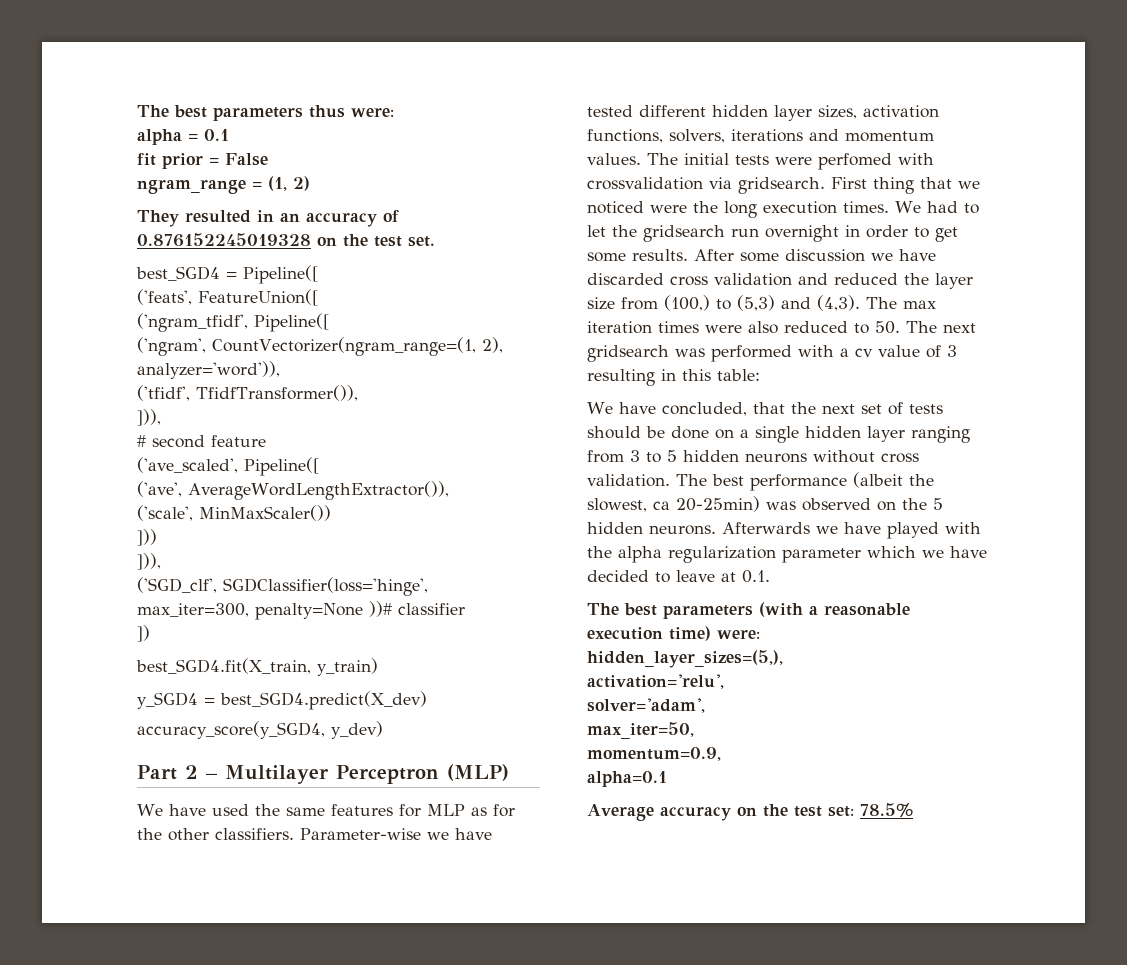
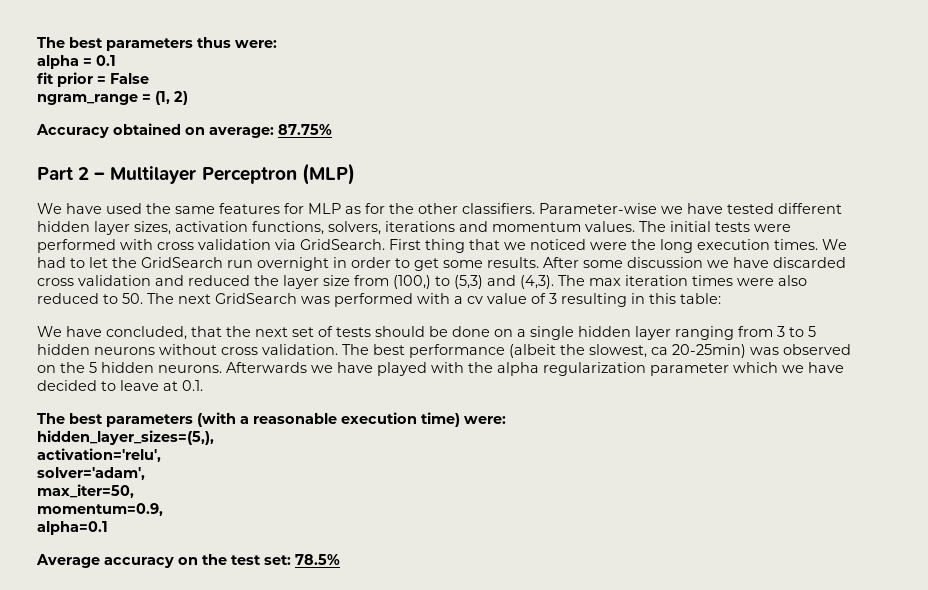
- They resulted in an accuracy of 0.876152245019328 on the test set.
- best_SGD4 = Pipeline([
- ('feats', FeatureUnion([
- ('ngram_tfidf', Pipeline([
- ('ngram', CountVectorizer(ngram_range=(1, 2), analyzer='word')),
- ('tfidf', TfidfTransformer()),
- ])),
- # second feature
- ('ave_scaled', Pipeline([
- ('ave', AverageWordLengthExtractor()),
- ('scale', MinMaxScaler())
- ]))
- ])),
- ('SGD_clf', SGDClassifier(loss='hinge', max_iter=300, penalty=None ))# classifier
- ])
- best_SGD4.fit(X_train, y_train)
- y_SGD4 = best_SGD4.predict(X_dev)
- accuracy_score(y_SGD4, y_dev)
+ Accuracy obtained on average: 87.75%
- The initial tests were perfomed with crossvalidation via gridsearch.
+ The initial tests were performed with cross validation via GridSearch.
- We had to let the gridsearch run overnight in order to get some results.
+ We had to let the GridSearch run overnight in order to get some results.
- The max iteration times were also reduced to 50. The next gridsearch was performed with a cv value of 3 resulting in this table:
+ The max iteration times were also reduced to 50. The next GridSearch was performed with a cv value of 3 resulting in this table:

